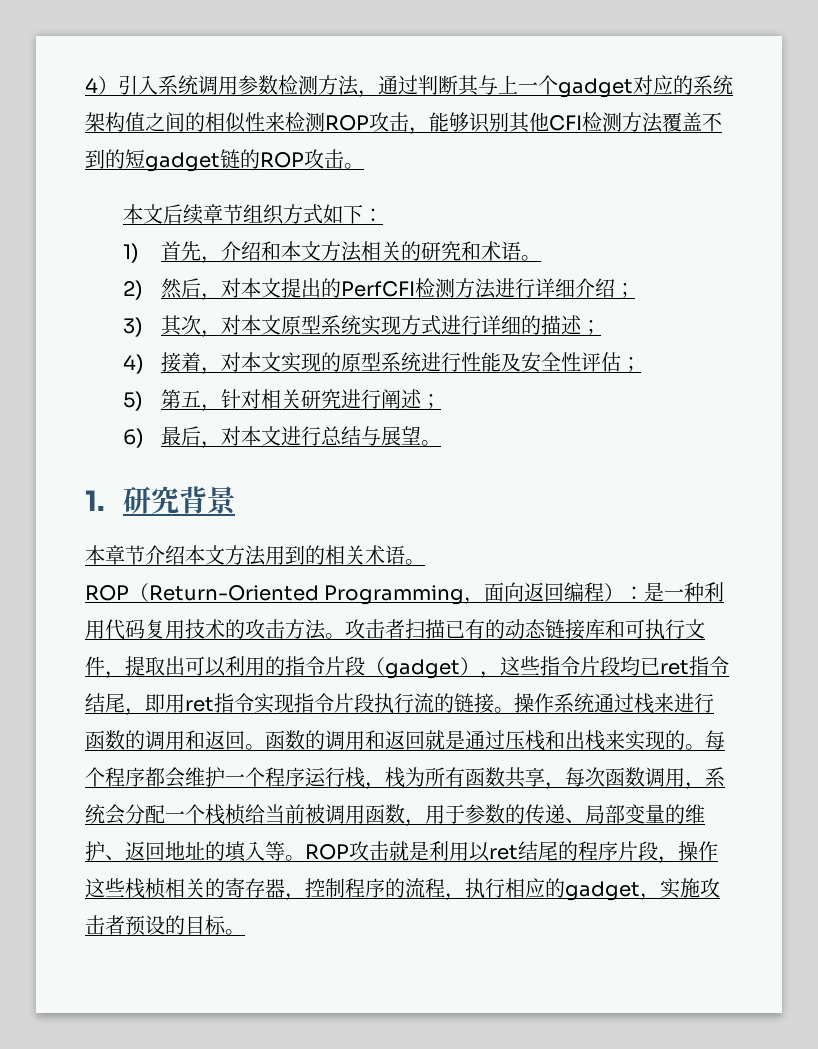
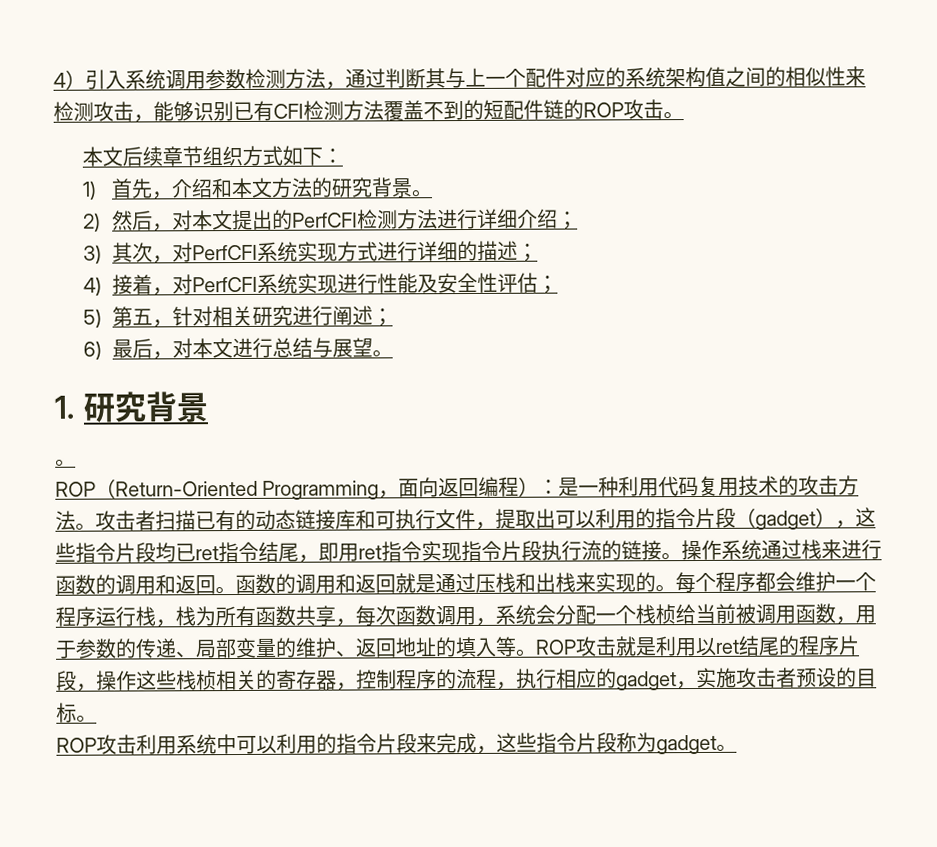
- 4）引入系统调用参数检测方法，通过判断其与上一个gadget对应的系统架构值之间的相似性来检测ROP攻击，能够识别其他CFI检测方法覆盖不到的短gadget链的ROP攻击。
+ 4）引入系统调用参数检测方法，通过判断其与上一个配件对应的系统架构值之间的相似性来检测攻击，能够识别已有CFI检测方法覆盖不到的短配件链的ROP攻击。
- 1)首先，介绍和本文方法相关的研究和术语。
+ 1)首先，介绍和本文方法的研究背景。
- 3)其次，对本文原型系统实现方式进行详细的描述；
+ 3)其次，对PerfCFI系统实现方式进行详细的描述；
- 4)接着，对本文实现的原型系统进行性能及安全性评估；
+ 4)接着，对PerfCFI系统实现进行性能及安全性评估；
  1.研究背景
- 本章节介绍本文方法用到的相关术语。
+ 。
+ ROP攻击利用系统中可以利用的指令片段来完成，这些指令片段称为gadget。

